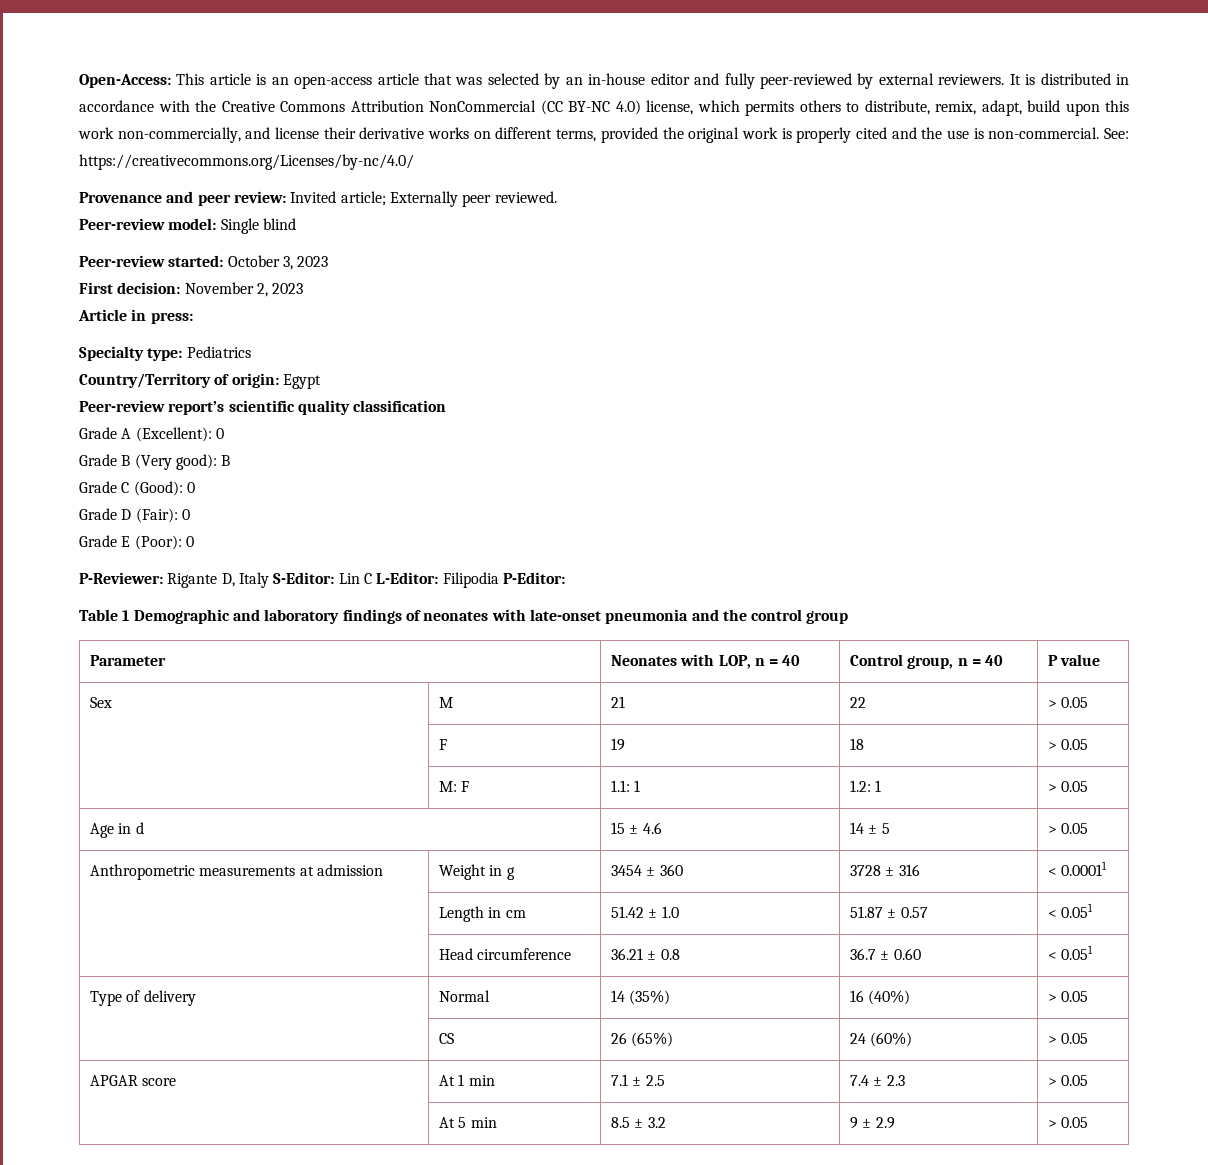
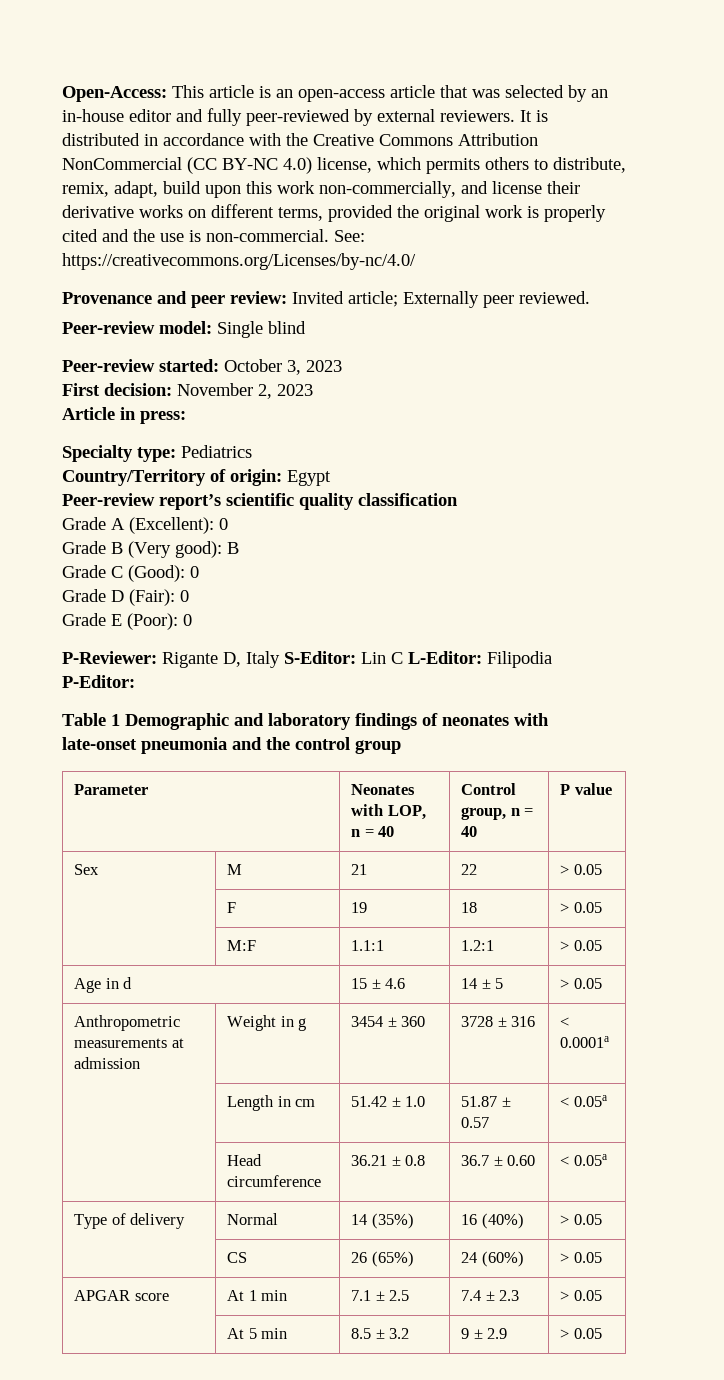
- | M: F | 1.1: 1 | 1.2: 1 | > 0.05
+ | M:F | 1.1:1 | 1.2:1 | > 0.05
- Anthropometric measurements at admission | Weight in g | 3454 ± 360 | 3728 ± 316 | < 0.00011
+ Anthropometric measurements at admission | Weight in g | 3454 ± 360 | 3728 ± 316 | < 0.0001a
- | Length in cm | 51.42 ± 1.0 | 51.87 ± 0.57 | < 0.051
+ | Length in cm | 51.42 ± 1.0 | 51.87 ± 0.57 | < 0.05a
- | Head circumference | 36.21 ± 0.8 | 36.7 ± 0.60 | < 0.051
+ | Head circumference | 36.21 ± 0.8 | 36.7 ± 0.60 | < 0.05a

